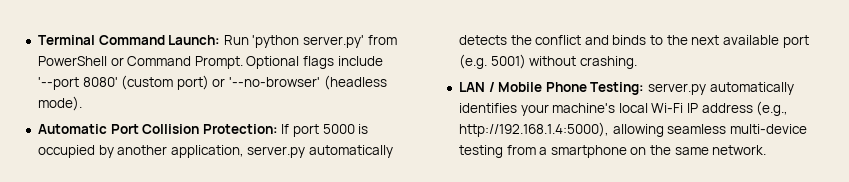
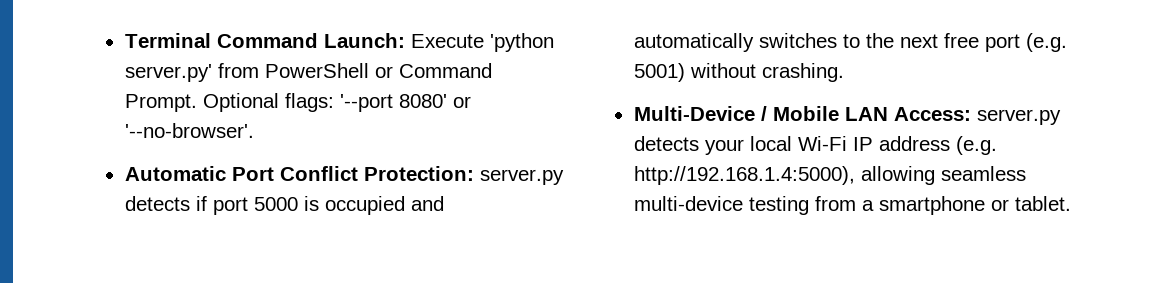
- Terminal Command Launch: Run 'python server.py' from PowerShell or Command Prompt.
+ Terminal Command Launch: Execute 'python server.py' from PowerShell or Command Prompt.
- Optional flags include '--port 8080' (custom port) or '--no-browser' (headless mode).
- Automatic Port Collision Protection: If port 5000 is occupied by another application, server.py automatically detects the conflict and binds to the next available port (e.g. 5001) without crashing.
+ Optional flags: '--port 8080' or '--no-browser'.
+ Automatic Port Conflict Protection: server.py detects if port 5000 is occupied and automatically switches to the next free port (e.g. 5001) without crashing.
- LAN / Mobile Phone Testing: server.py automatically identifies your machine's local Wi-Fi IP address (e.g., http://192.168.1.4:5000), allowing seamless multi-device testing from a smartphone on the same network.
+ Multi-Device / Mobile LAN Access: server.py detects your local Wi-Fi IP address (e.g. http://192.168.1.4:5000), allowing seamless multi-device testing from a smartphone or tablet.

